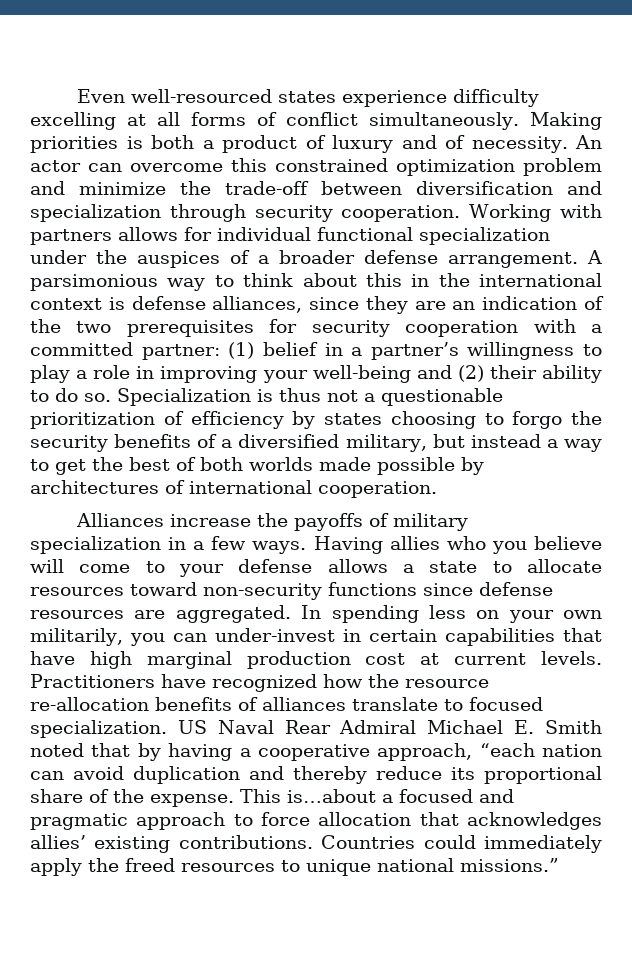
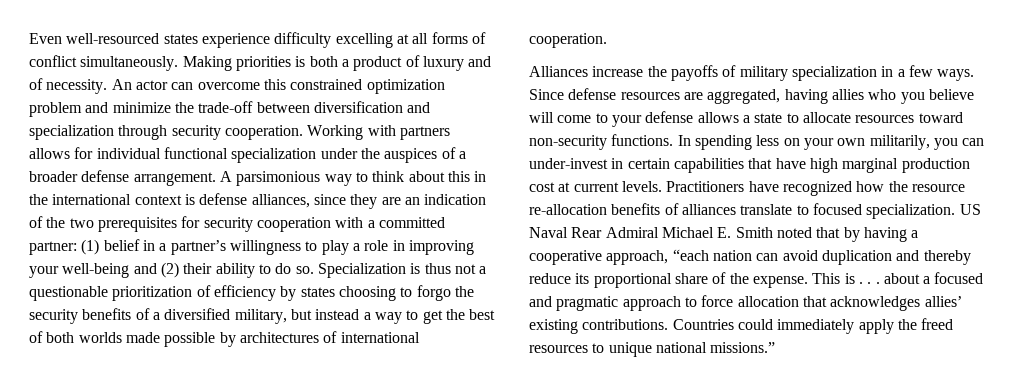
- Having allies who you believe will come to your defense allows a state to allocate resources toward non-security functions since defense resources are aggregated.
+ Since defense resources are aggregated, having allies who you believe will come to your defense allows a state to allocate resources toward non-security functions.
- This is…about a focused and pragmatic approach to force allocation that acknowledges allies’ existing contributions.
+ This is . . . about a focused and pragmatic approach to force allocation that acknowledges allies’ existing contributions.

